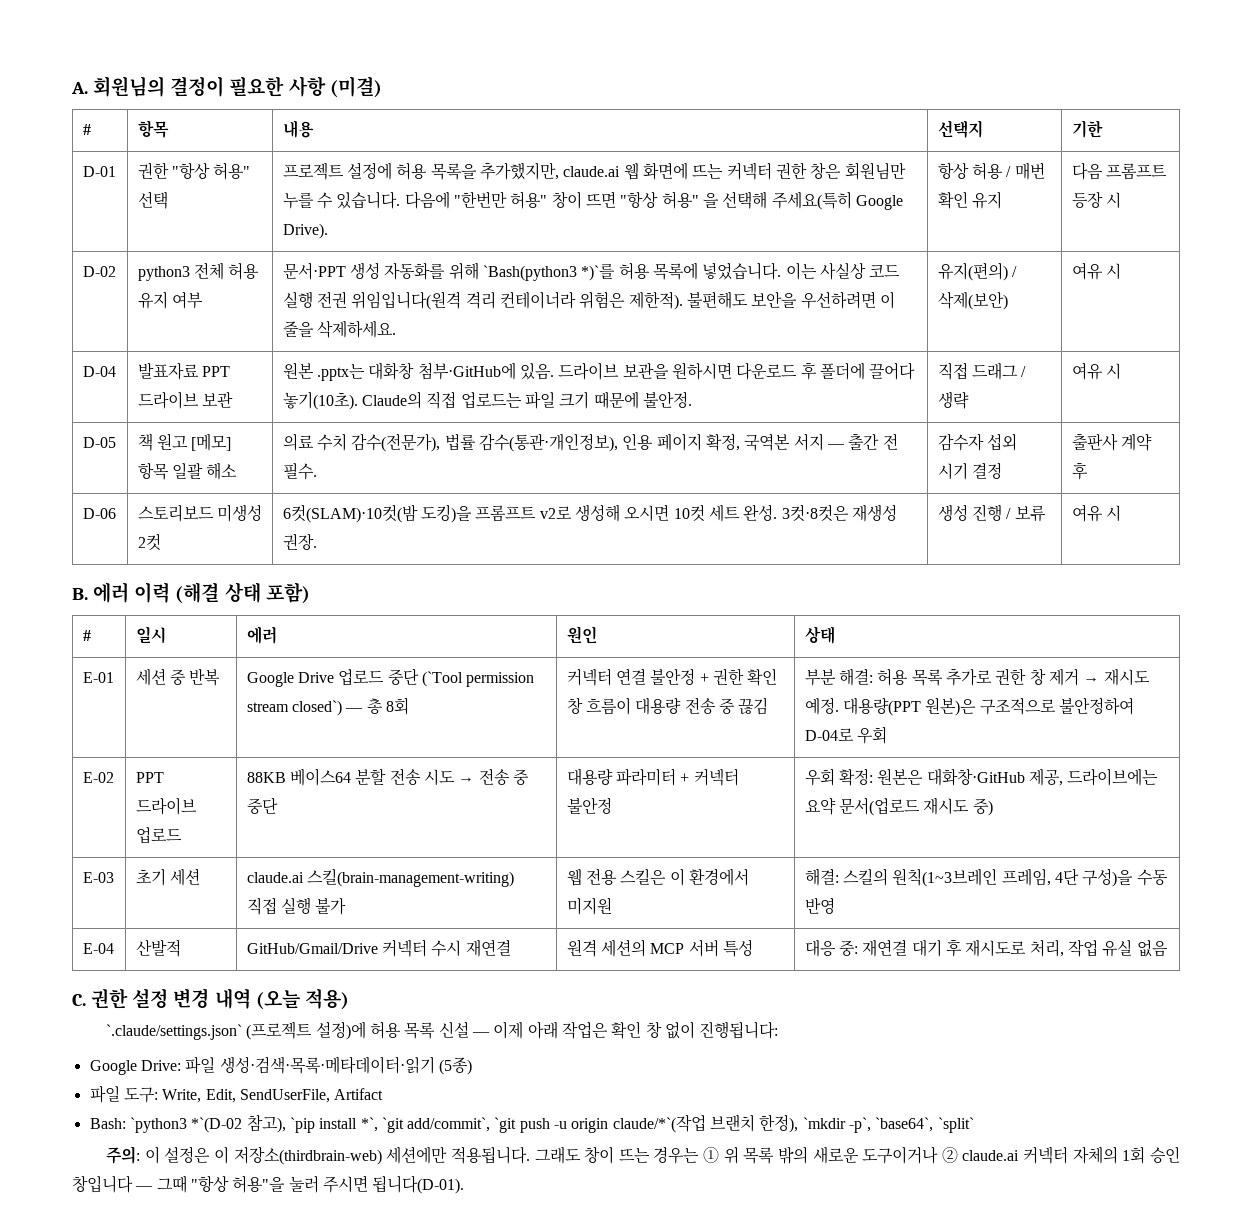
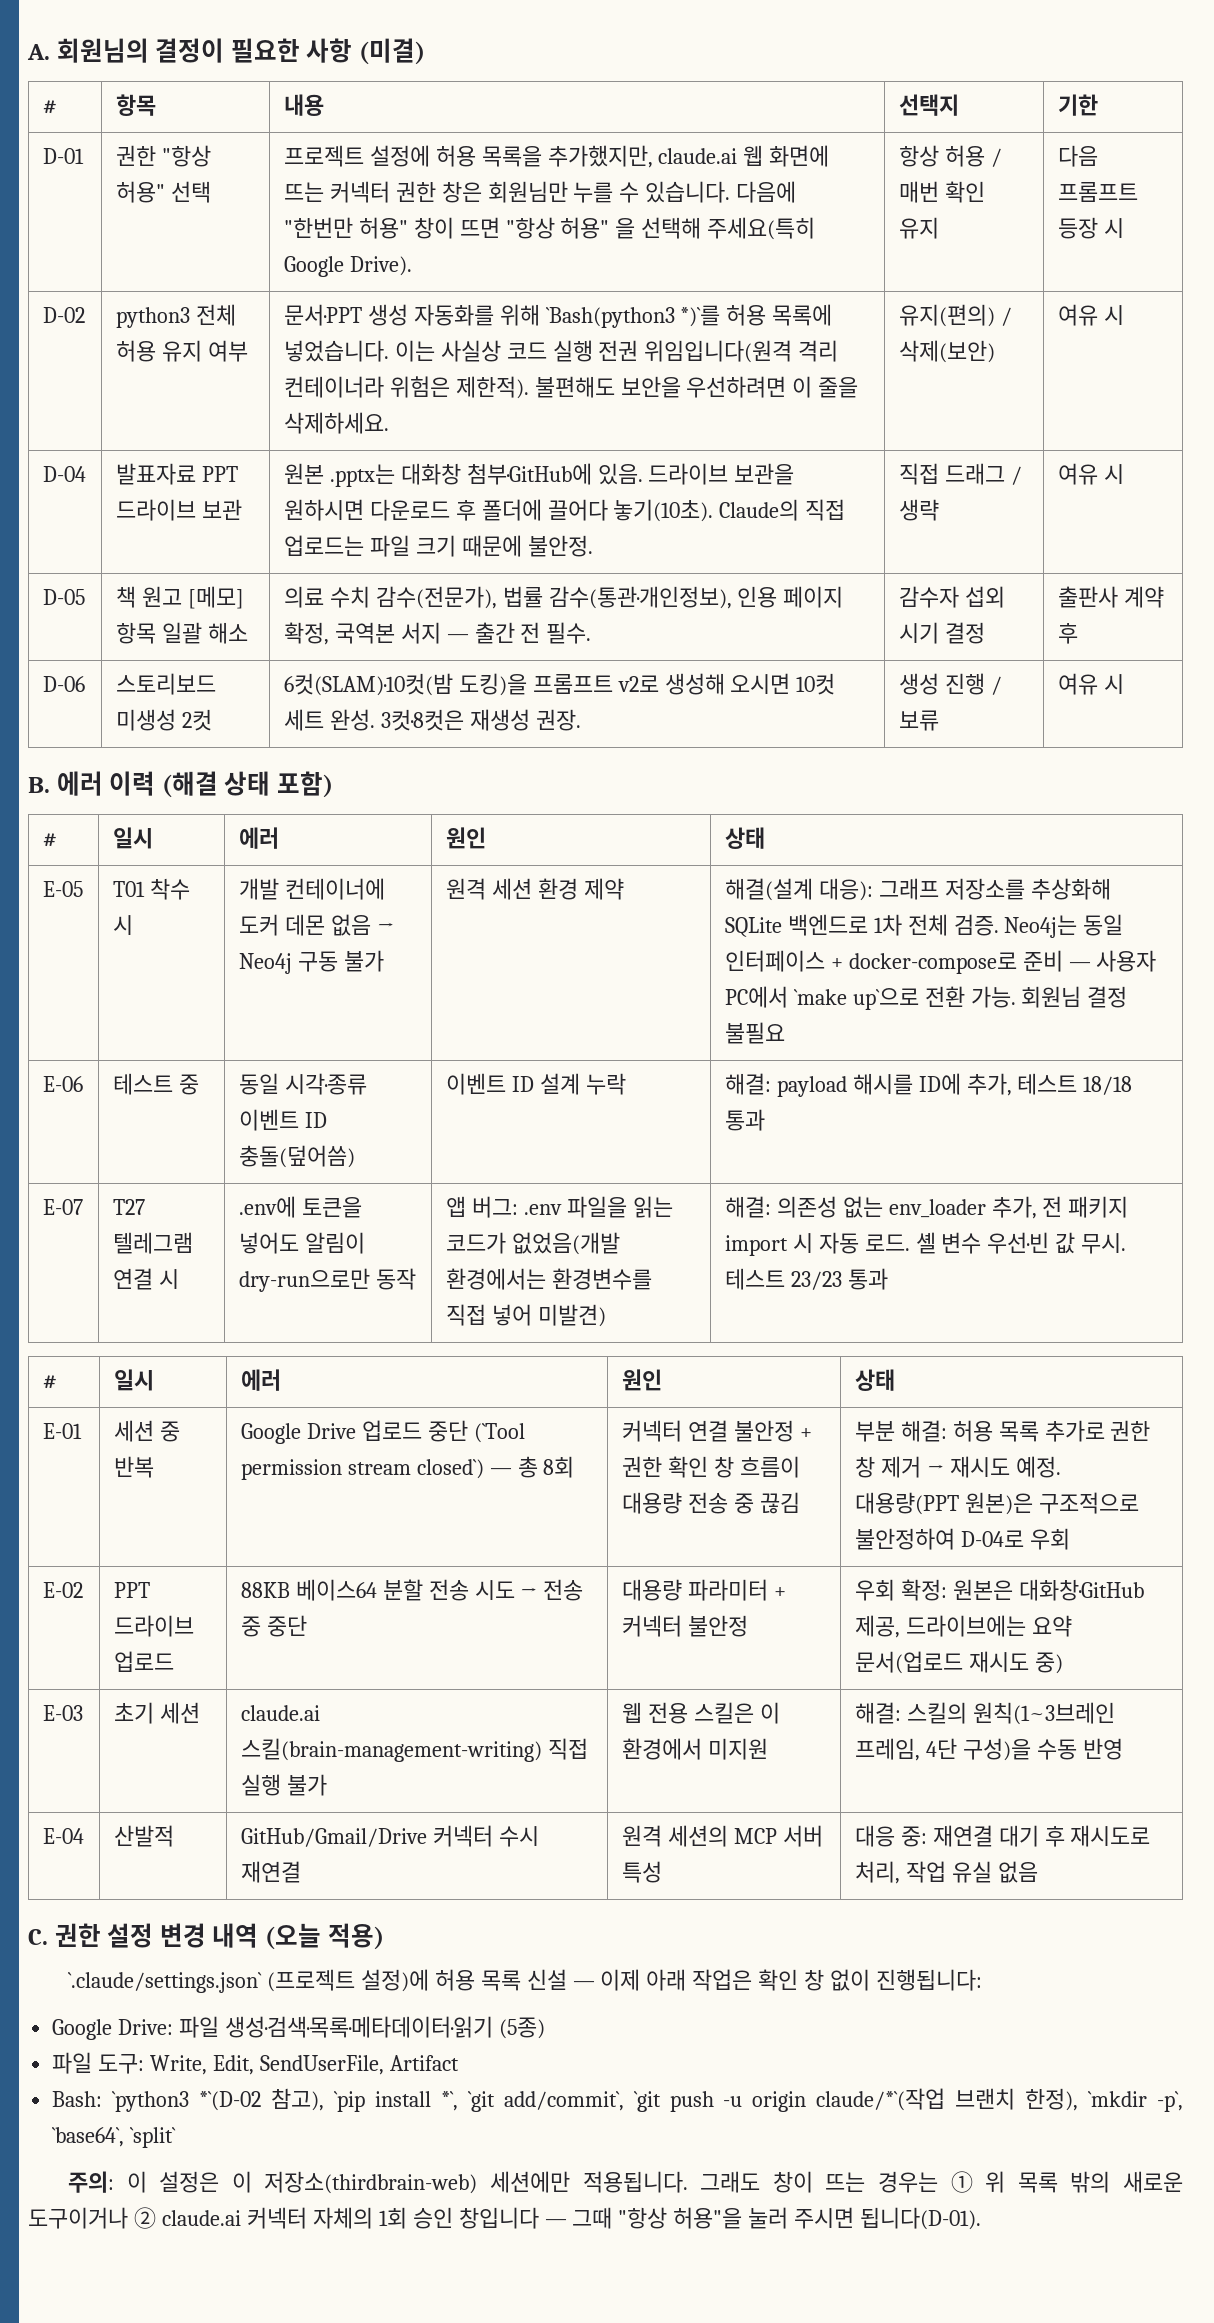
+ E-05 | T01 착수 시 | 개발 컨테이너에 도커 데몬 없음 → Neo4j 구동 불가 | 원격 세션 환경 제약 | 해결(설계 대응): 그래프 저장소를 추상화해 SQLite 백엔드로 1차 전체 검증. Neo4j는 동일 인터페이스 + docker-compose로 준비 — 사용자 PC에서 `make up`으로 전환 가능. 회원님 결정 불필요
+ E-06 | 테스트 중 | 동일 시각·종류 이벤트 ID 충돌(덮어씀) | 이벤트 ID 설계 누락 | 해결: payload 해시를 ID에 추가, 테스트 18/18 통과
+ E-07 | T27 텔레그램 연결 시 | .env에 토큰을 넣어도 알림이 dry-run으로만 동작 | 앱 버그: .env 파일을 읽는 코드가 없었음(개발 환경에서는 환경변수를 직접 넣어 미발견) | 해결: 의존성 없는 env_loader 추가, 전 패키지 import 시 자동 로드. 셸 변수 우선·빈 값 무시. 테스트 23/23 통과
+ # | 일시 | 에러 | 원인 | 상태

